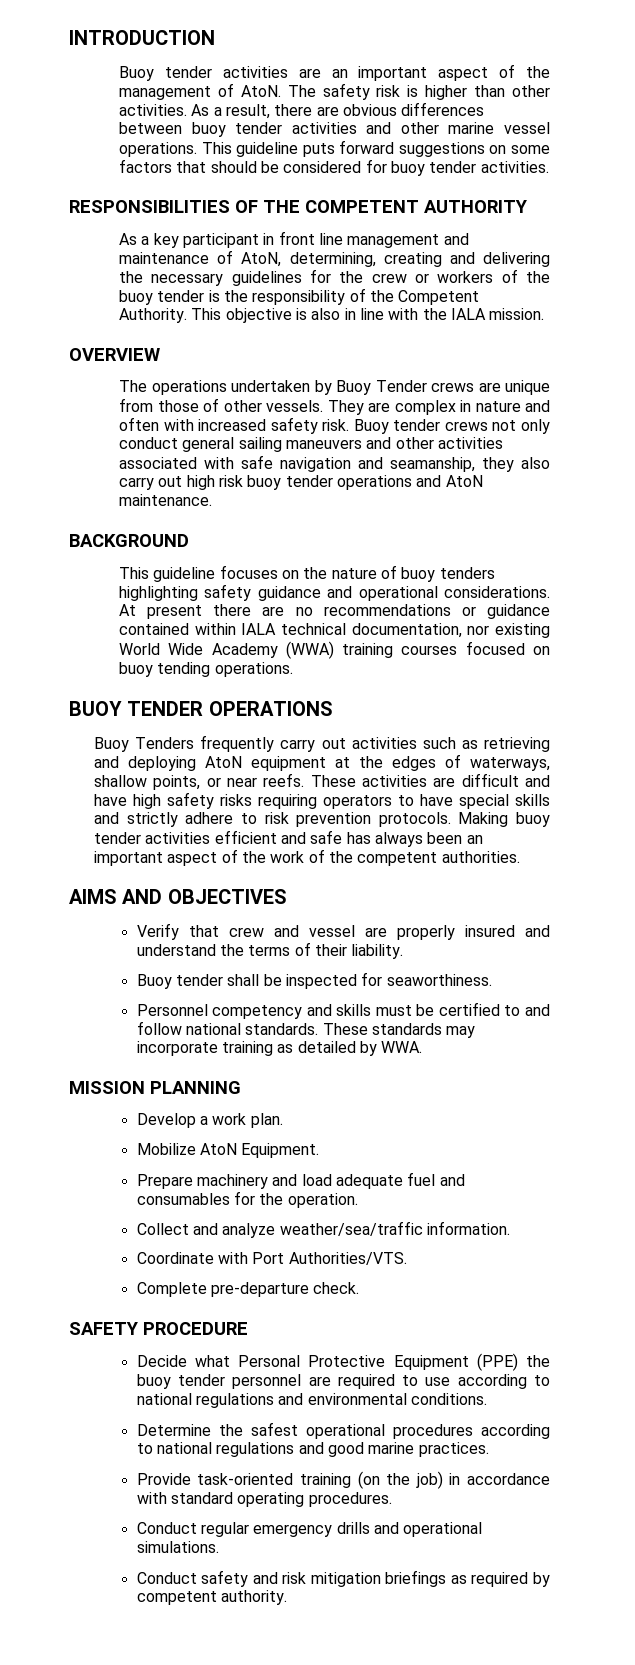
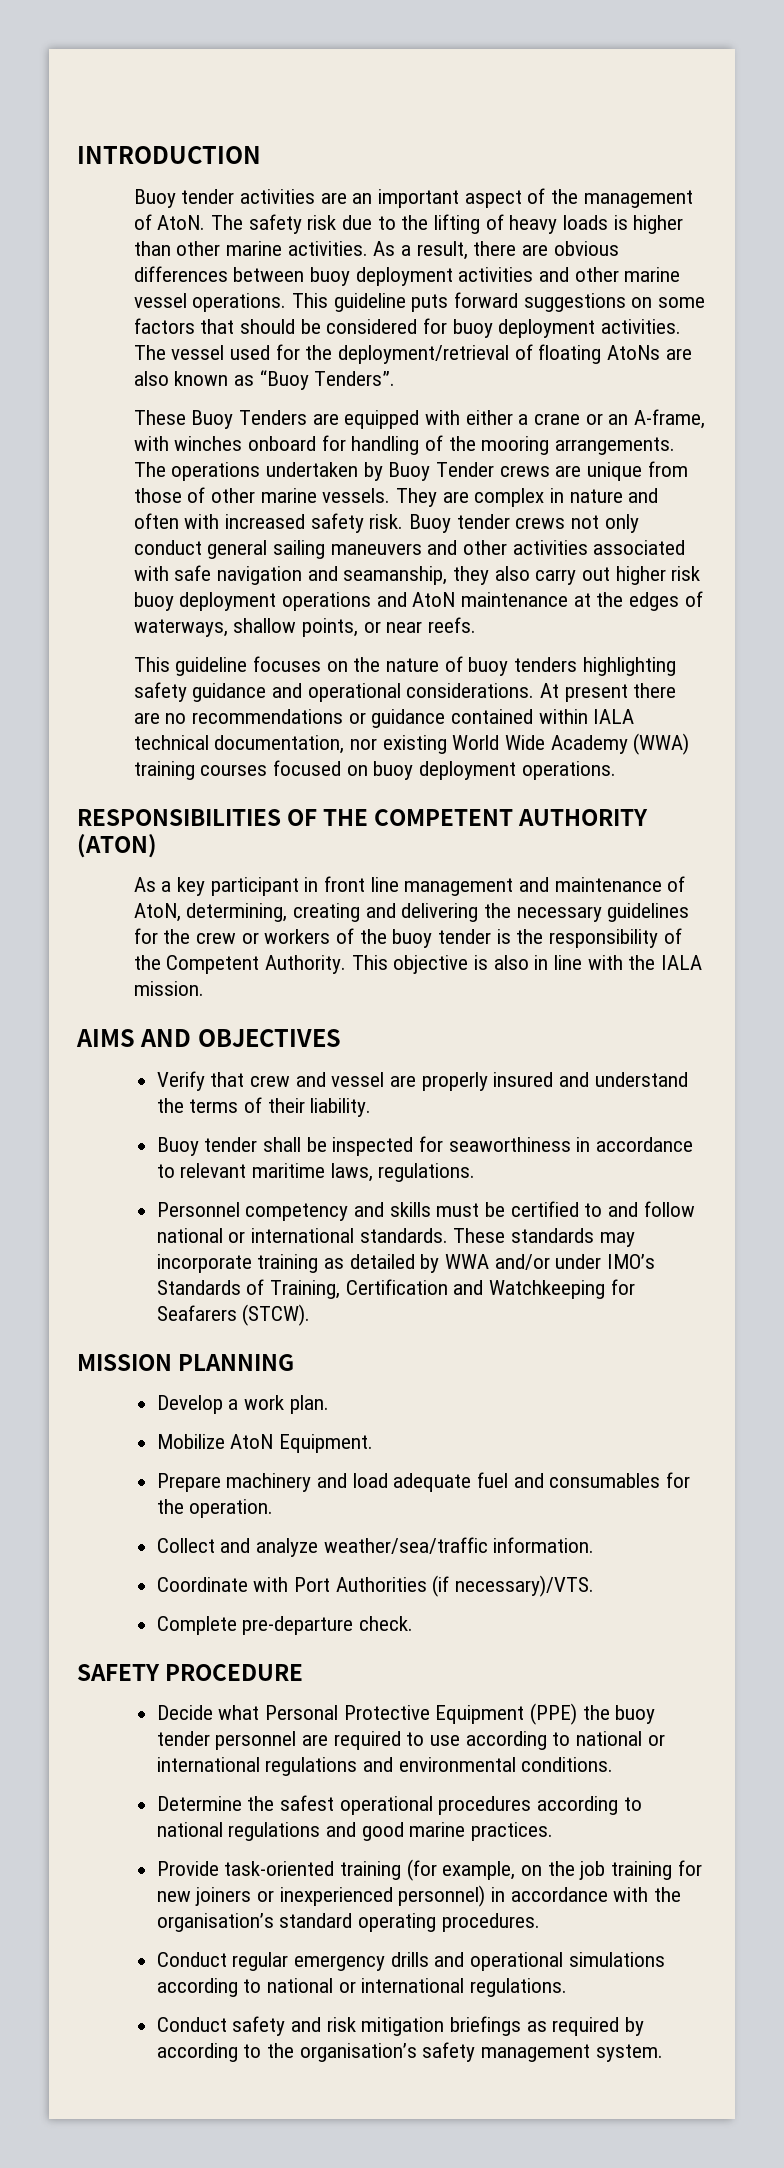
- The safety risk is higher than other activities.
+ The safety risk due to the lifting of heavy loads is higher than other marine activities.
- As a result, there are obvious differences between buoy tender activities and other marine vessel operations.
+ As a result, there are obvious differences between buoy deployment activities and other marine vessel operations.
- This guideline puts forward suggestions on some factors that should be considered for buoy tender activities.
+ This guideline puts forward suggestions on some factors that should be considered for buoy deployment activities. The vessel used for the deployment/retrieval of floating AtoNs are also known as “Buoy Tenders”.
+ These Buoy Tenders are equipped with either a crane or an A-frame, with winches onboard for handling of the mooring arrangements. The operations undertaken by Buoy Tender crews are unique from those of other marine vessels. They are complex in nature and often with increased safety risk. Buoy tender crews not only conduct general sailing maneuvers and other activities associated with safe navigation and seamanship, they also carry out higher risk buoy deployment operations and AtoN maintenance at the edges of waterways, shallow points, or near reefs.
+ This guideline focuses on the nature of buoy tenders highlighting safety guidance and operational considerations. At present there are no recommendations or guidance contained within IALA technical documentation, nor existing World Wide Academy (WWA) training courses focused on buoy deployment operations.
- RESPONSIBILITIES OF THE COMPETENT AUTHORITY
+ RESPONSIBILITIES OF THE COMPETENT AUTHORITY (ATON)
- OVERVIEW
- The operations undertaken by Buoy Tender crews are unique from those of other vessels. They are complex in nature and often with increased safety risk. Buoy tender crews not only conduct general sailing maneuvers and other activities associated with safe navigation and seamanship, they also carry out high risk buoy tender operations and AtoN maintenance.
- BACKGROUND
- This guideline focuses on the nature of buoy tenders highlighting safety guidance and operational considerations. At present there are no recommendations or guidance contained within IALA technical documentation, nor existing World Wide Academy (WWA) training courses focused on buoy tending operations.
- BUOY TENDER OPERATIONS
- Buoy Tenders frequently carry out activities such as retrieving and deploying AtoN equipment at the edges of waterways, shallow points, or near reefs. These activities are difficult and have high safety risks requiring operators to have special skills and strictly adhere to risk prevention protocols. Making buoy tender activities efficient and safe has always been an important aspect of the work of the competent authorities.
- Buoy tender shall be inspected for seaworthiness.
+ Buoy tender shall be inspected for seaworthiness in accordance to relevant maritime laws, regulations.
- Personnel competency and skills must be certified to and follow national standards.
+ Personnel competency and skills must be certified to and follow national or international standards.
- These standards may incorporate training as detailed by WWA.
+ These standards may incorporate training as detailed by WWA and/or under IMO’s Standards of Training, Certification and Watchkeeping for Seafarers (STCW).
- Coordinate with Port Authorities/VTS.
+ Coordinate with Port Authorities (if necessary)/VTS.
- Decide what Personal Protective Equipment (PPE) the buoy tender personnel are required to use according to national regulations and environmental conditions.
+ Decide what Personal Protective Equipment (PPE) the buoy tender personnel are required to use according to national or international regulations and environmental conditions.
- Provide task-oriented training (on the job) in accordance with standard operating procedures.
+ Provide task-oriented training (for example, on the job training for new joiners or inexperienced personnel) in accordance with the organisation’s standard operating procedures.
- Conduct regular emergency drills and operational simulations.
+ Conduct regular emergency drills and operational simulations according to national or international regulations.
- Conduct safety and risk mitigation briefings as required by competent authority.
+ Conduct safety and risk mitigation briefings as required by according to the organisation’s safety management system.

